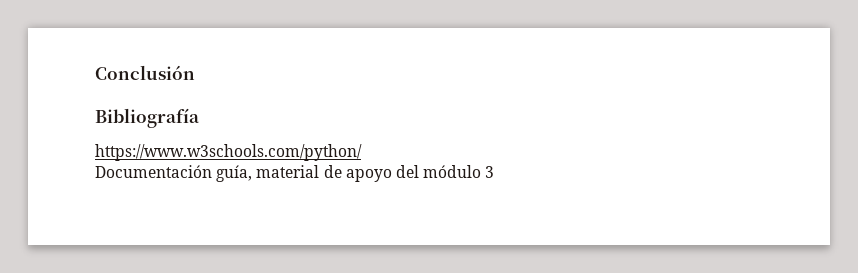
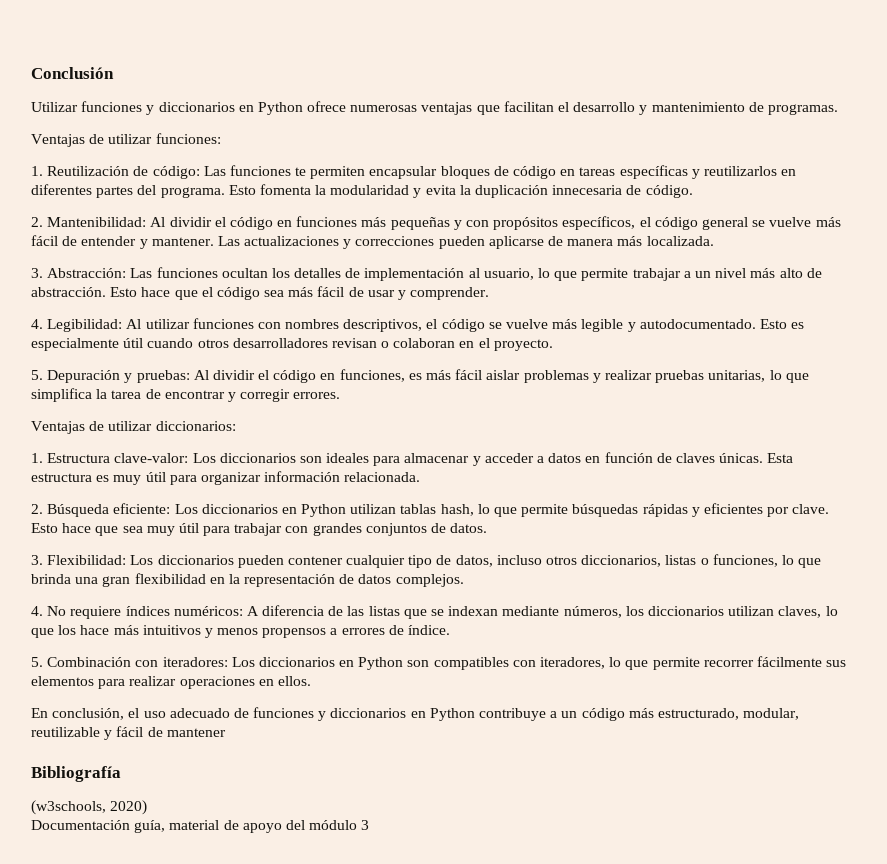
+ Utilizar funciones y diccionarios en Python ofrece numerosas ventajas que facilitan el desarrollo y mantenimiento de programas.
+ Ventajas de utilizar funciones:
+ 1. Reutilización de código: Las funciones te permiten encapsular bloques de código en tareas específicas y reutilizarlos en diferentes partes del programa. Esto fomenta la modularidad y evita la duplicación innecesaria de código.
+ 2. Mantenibilidad: Al dividir el código en funciones más pequeñas y con propósitos específicos, el código general se vuelve más fácil de entender y mantener. Las actualizaciones y correcciones pueden aplicarse de manera más localizada.
+ 3. Abstracción: Las funciones ocultan los detalles de implementación al usuario, lo que permite trabajar a un nivel más alto de abstracción. Esto hace que el código sea más fácil de usar y comprender.
+ 4. Legibilidad: Al utilizar funciones con nombres descriptivos, el código se vuelve más legible y autodocumentado. Esto es especialmente útil cuando otros desarrolladores revisan o colaboran en el proyecto.
+ 5. Depuración y pruebas: Al dividir el código en funciones, es más fácil aislar problemas y realizar pruebas unitarias, lo que simplifica la tarea de encontrar y corregir errores.
+ Ventajas de utilizar diccionarios:
+ 1. Estructura clave-valor: Los diccionarios son ideales para almacenar y acceder a datos en función de claves únicas. Esta estructura es muy útil para organizar información relacionada.
+ 2. Búsqueda eficiente: Los diccionarios en Python utilizan tablas hash, lo que permite búsquedas rápidas y eficientes por clave. Esto hace que sea muy útil para trabajar con grandes conjuntos de datos.
+ 3. Flexibilidad: Los diccionarios pueden contener cualquier tipo de datos, incluso otros diccionarios, listas o funciones, lo que brinda una gran flexibilidad en la representación de datos complejos.
+ 4. No requiere índices numéricos: A diferencia de las listas que se indexan mediante números, los diccionarios utilizan claves, lo que los hace más intuitivos y menos propensos a errores de índice.
+ 5. Combinación con iteradores: Los diccionarios en Python son compatibles con iteradores, lo que permite recorrer fácilmente sus elementos para realizar operaciones en ellos.
+ En conclusión, el uso adecuado de funciones y diccionarios en Python contribuye a un código más estructurado, modular, reutilizable y fácil de mantener
- https://www.w3schools.com/python/
+ (w3schools, 2020)

